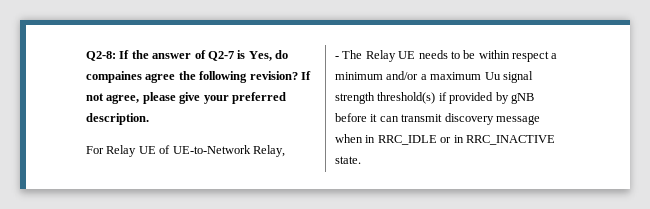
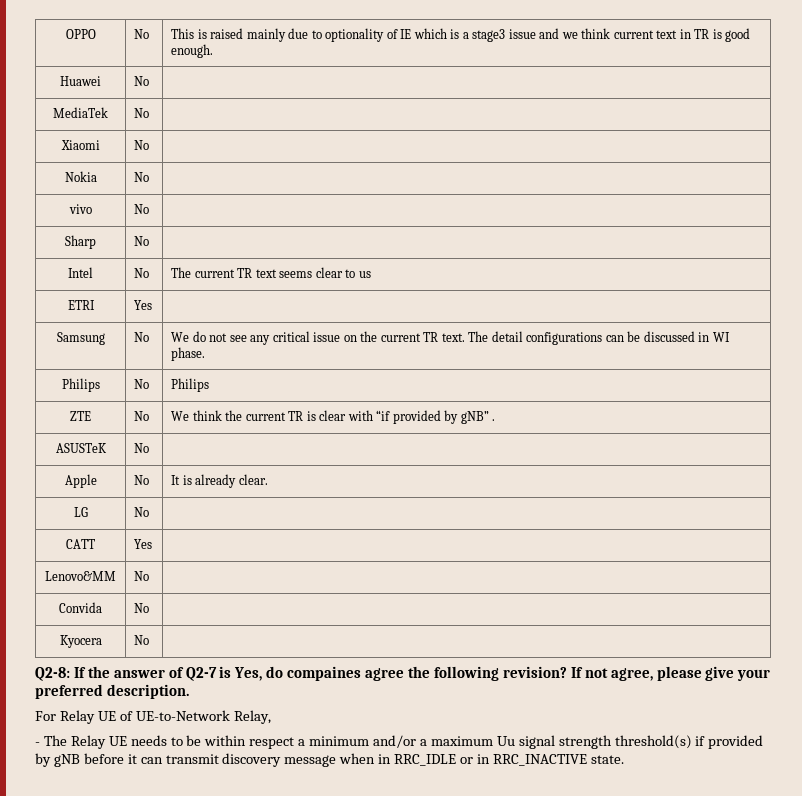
+ OPPO | No | This is raised mainly due to optionality of IE which is a stage3 issue and we think current text in TR is good enough.
+ Huawei | No |
+ MediaTek | No |
+ Xiaomi | No |
+ Nokia | No |
+ vivo | No |
+ Sharp | No |
+ Intel | No | The current TR text seems clear to us
+ ETRI | Yes |
+ Samsung | No | We do not see any critical issue on the current TR text. The detail configurations can be discussed in WI phase.
+ Philips | No | Philips
+ ZTE | No | We think the current TR is clear with “if provided by gNB” .
+ ASUSTeK | No |
+ Apple | No | It is already clear.
+ LG | No |
+ CATT | Yes |
+ Lenovo&MM | No |
+ Convida | No |
+ Kyocera | No |

